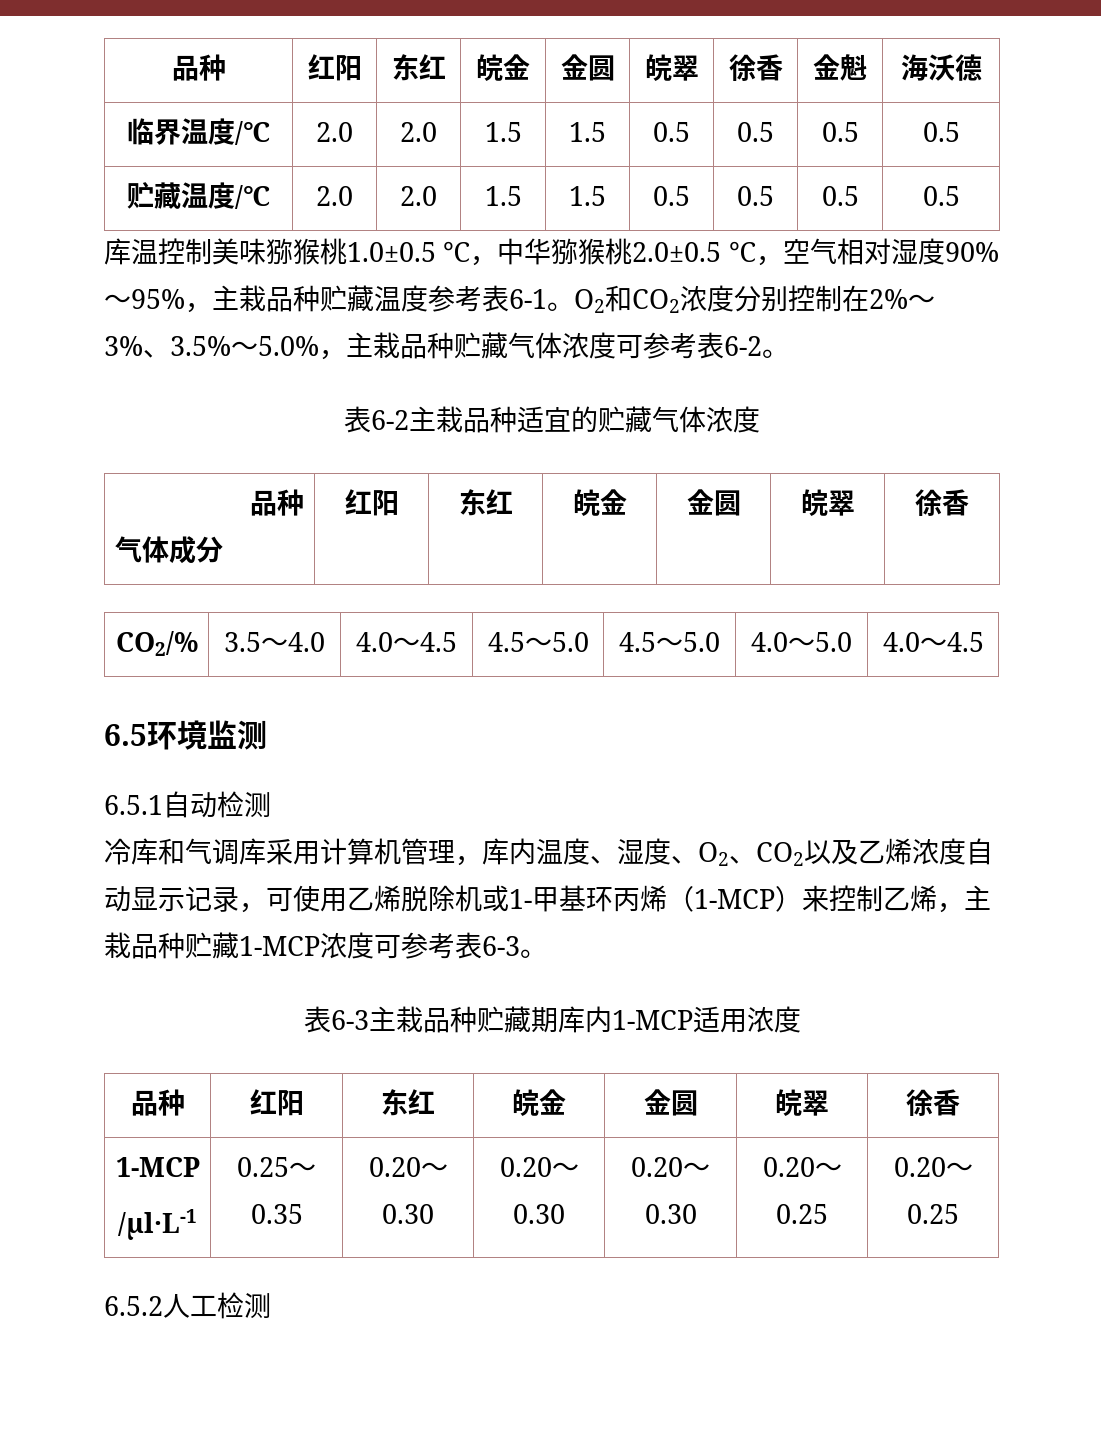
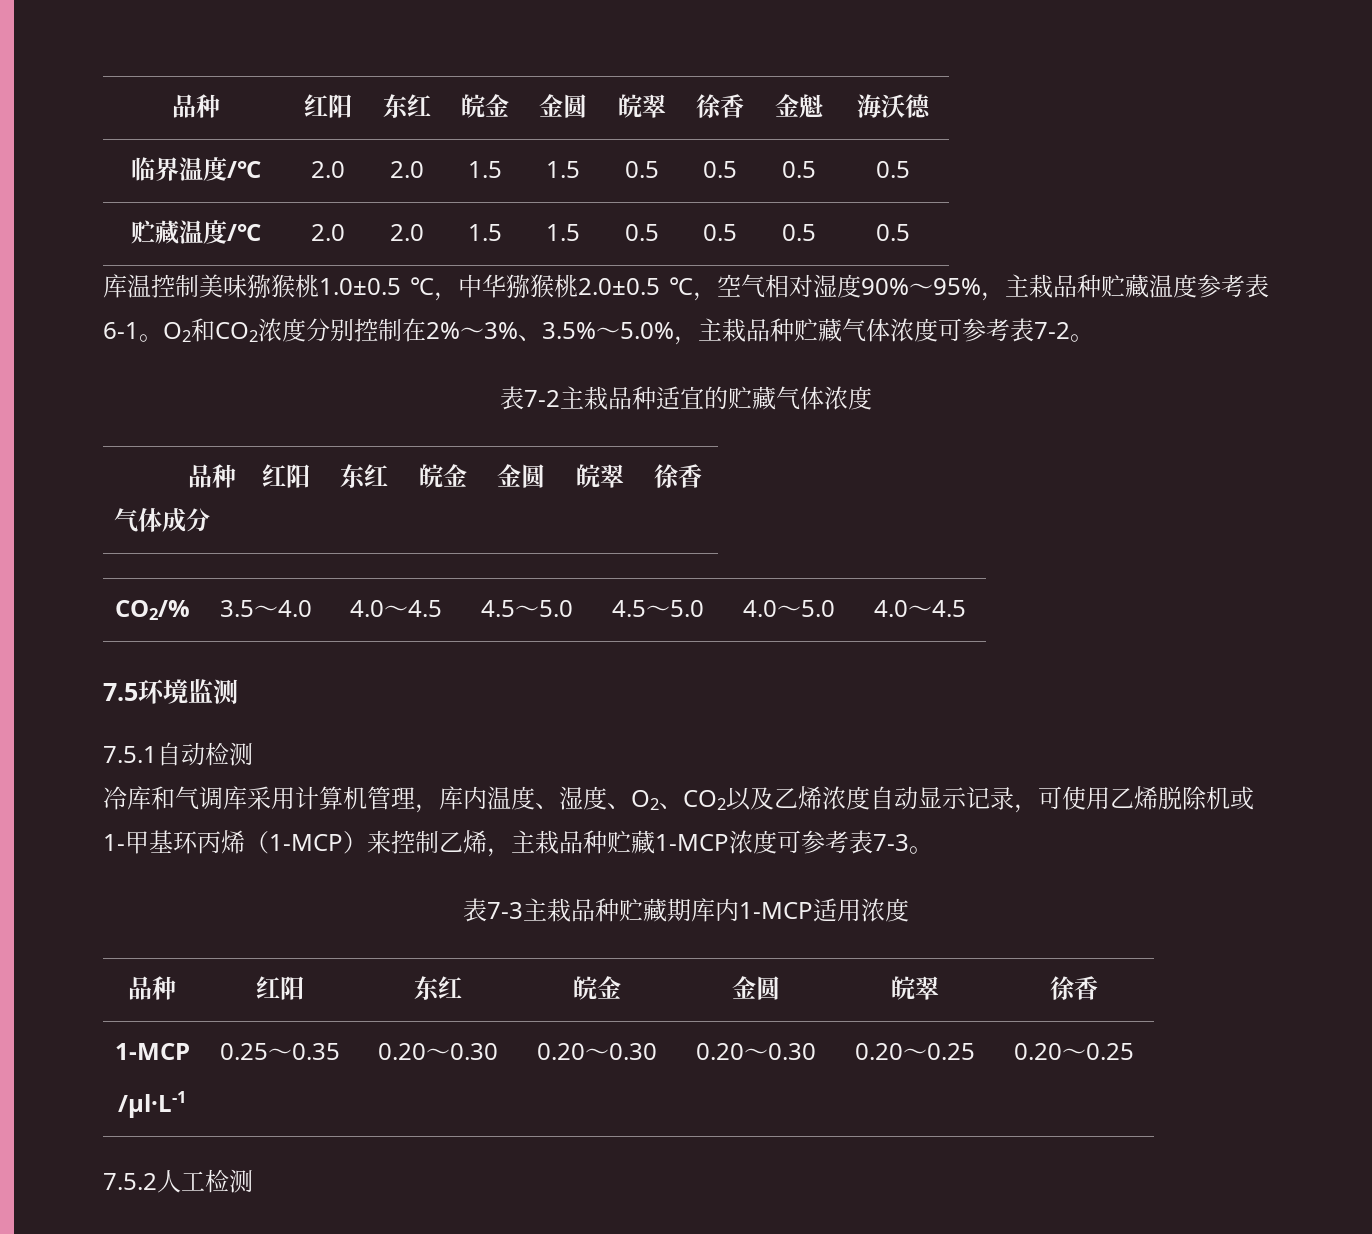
- O2和CO2浓度分别控制在2%～3%、3.5%～5.0%，主栽品种贮藏气体浓度可参考表6-2。
- 表6-2主栽品种适宜的贮藏气体浓度
+ O2和CO2浓度分别控制在2%～3%、3.5%～5.0%，主栽品种贮藏气体浓度可参考表7-2。
+ 表7-2主栽品种适宜的贮藏气体浓度
- 6.5环境监测
+ 7.5环境监测
- 6.5.1自动检测
+ 7.5.1自动检测
- 冷库和气调库采用计算机管理，库内温度、湿度、O2、CO2以及乙烯浓度自动显示记录，可使用乙烯脱除机或1-甲基环丙烯（1-MCP）来控制乙烯，主栽品种贮藏1-MCP浓度可参考表6-3。
- 表6-3主栽品种贮藏期库内1-MCP适用浓度
+ 冷库和气调库采用计算机管理，库内温度、湿度、O2、CO2以及乙烯浓度自动显示记录，可使用乙烯脱除机或1-甲基环丙烯（1-MCP）来控制乙烯，主栽品种贮藏1-MCP浓度可参考表7-3。
+ 表7-3主栽品种贮藏期库内1-MCP适用浓度
- 6.5.2人工检测
+ 7.5.2人工检测

